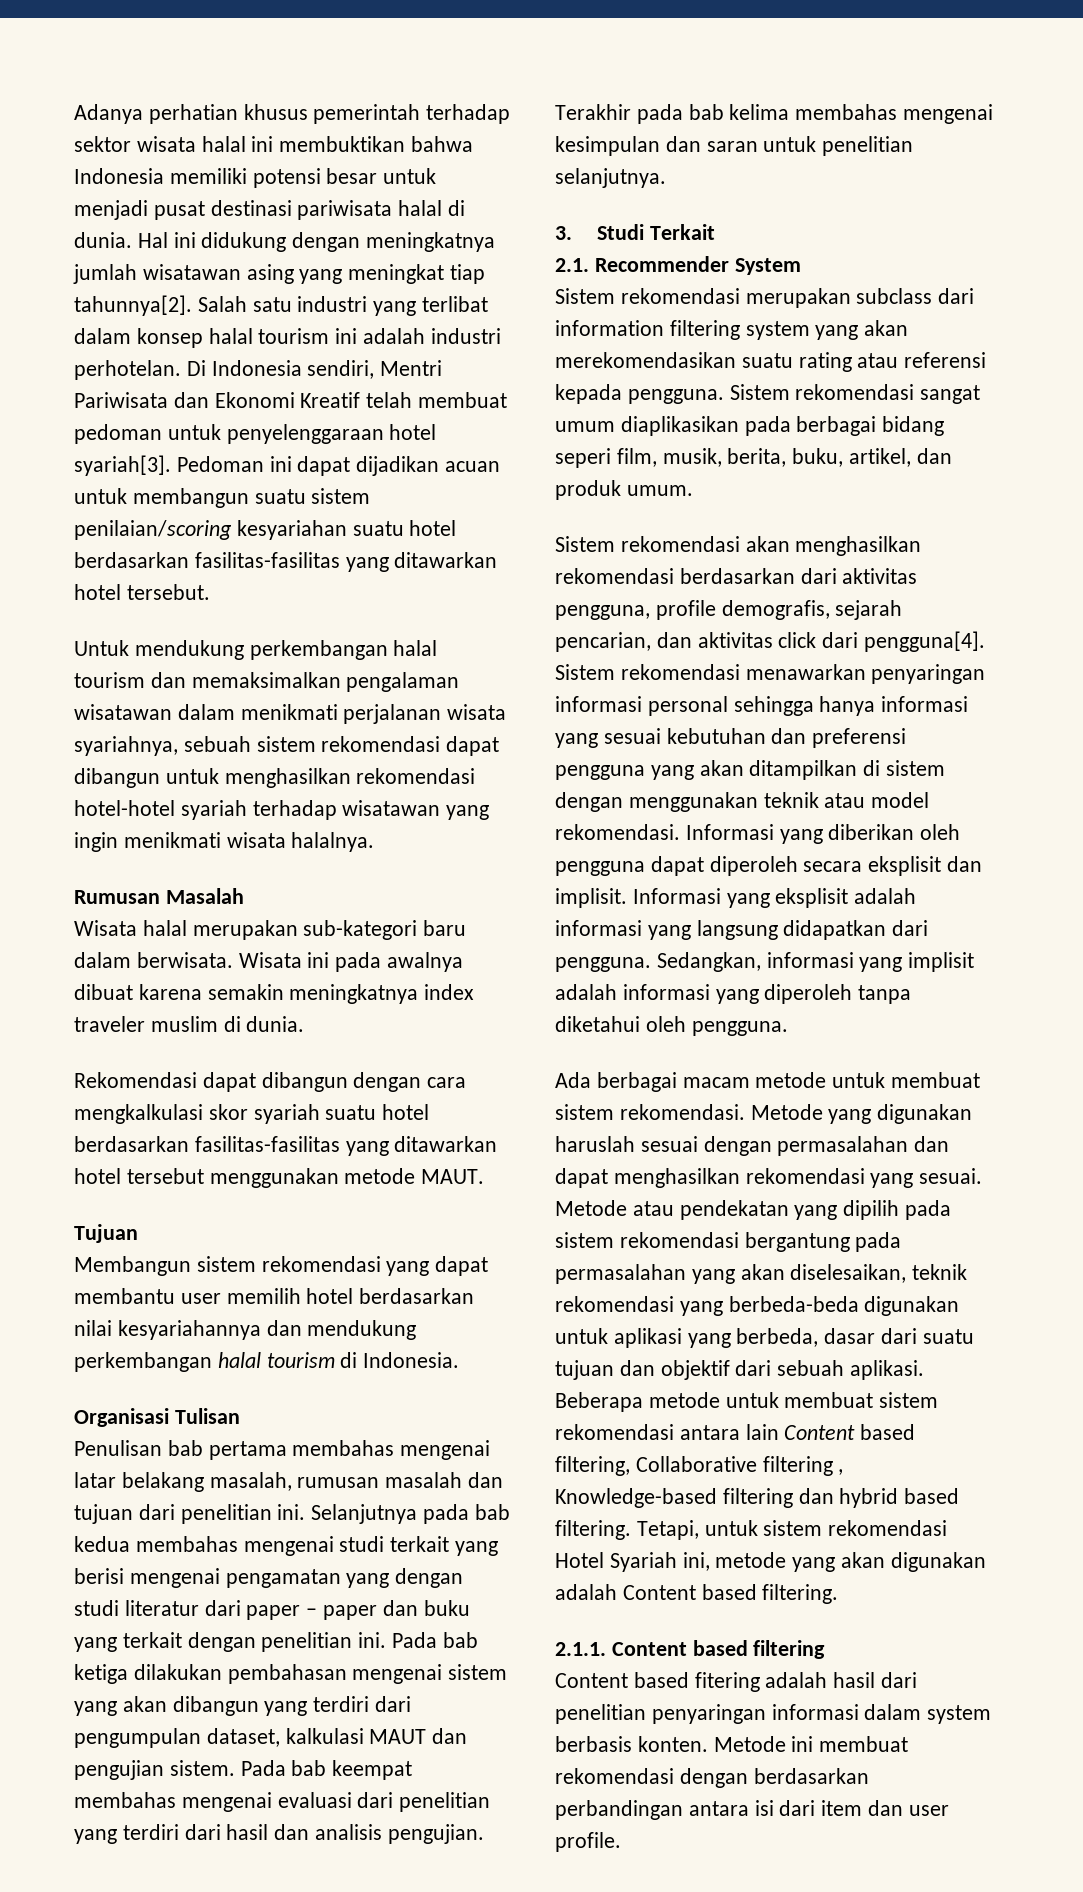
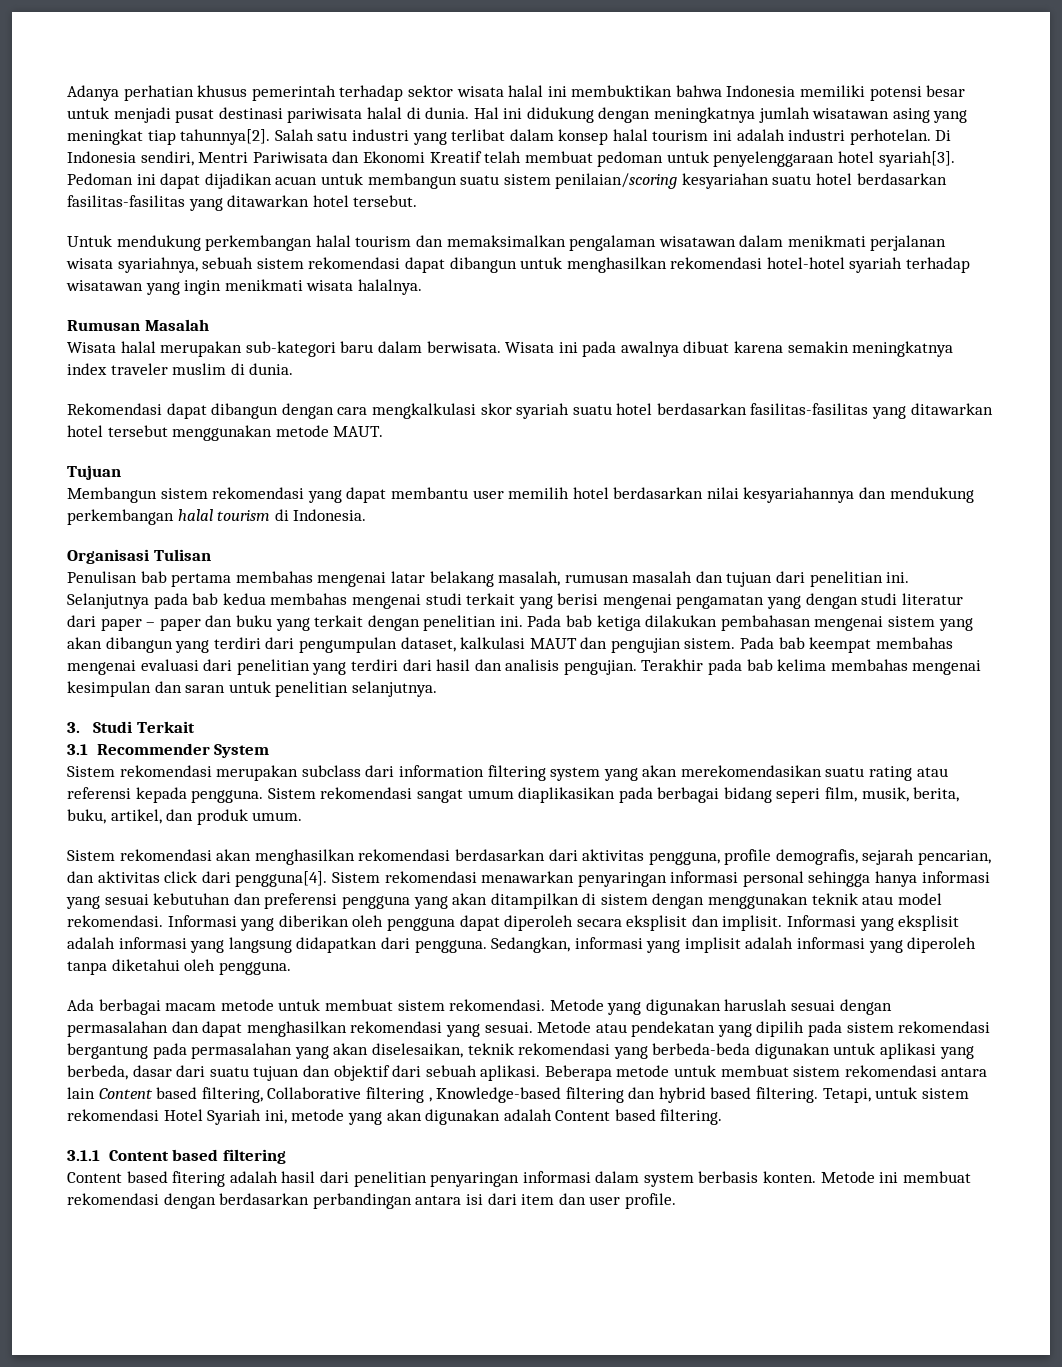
- 2.1. Recommender System
+ 3.1 Recommender System
- 2.1.1. Content based filtering
+ 3.1.1 Content based filtering

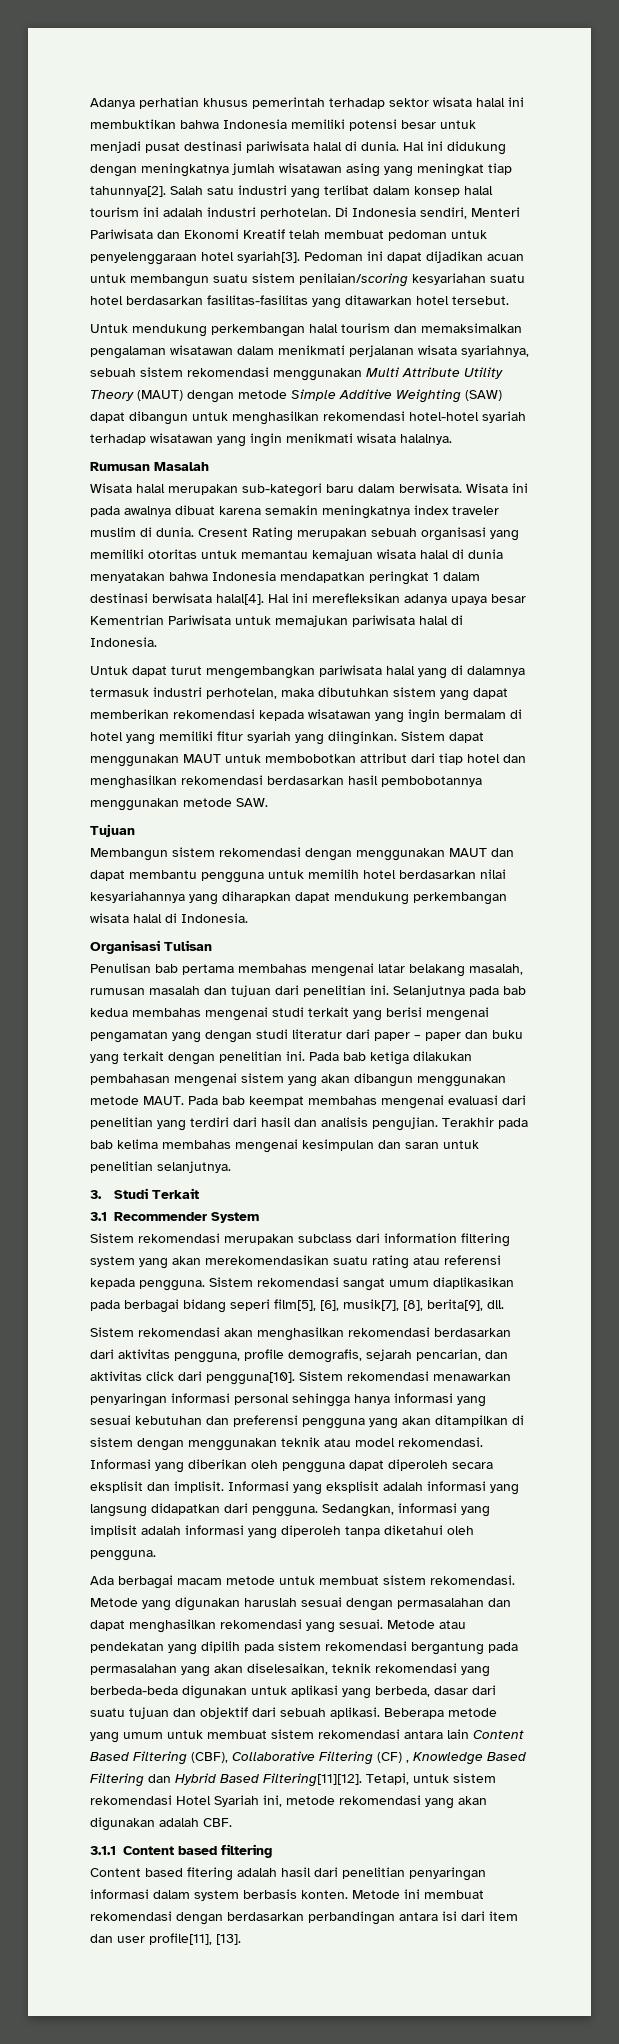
- Di Indonesia sendiri, Mentri Pariwisata dan Ekonomi Kreatif telah membuat pedoman untuk penyelenggaraan hotel syariah[3].
+ Di Indonesia sendiri, Menteri Pariwisata dan Ekonomi Kreatif telah membuat pedoman untuk penyelenggaraan hotel syariah[3].
- Untuk mendukung perkembangan halal tourism dan memaksimalkan pengalaman wisatawan dalam menikmati perjalanan wisata syariahnya, sebuah sistem rekomendasi dapat dibangun untuk menghasilkan rekomendasi hotel-hotel syariah terhadap wisatawan yang ingin menikmati wisata halalnya.
+ Untuk mendukung perkembangan halal tourism dan memaksimalkan pengalaman wisatawan dalam menikmati perjalanan wisata syariahnya, sebuah sistem rekomendasi menggunakan Multi Attribute Utility Theory (MAUT) dengan metode Simple Additive Weighting (SAW) dapat dibangun untuk menghasilkan rekomendasi hotel-hotel syariah terhadap wisatawan yang ingin menikmati wisata halalnya.
- Wisata ini pada awalnya dibuat karena semakin meningkatnya index traveler muslim di dunia.
- Rekomendasi dapat dibangun dengan cara mengkalkulasi skor syariah suatu hotel berdasarkan fasilitas-fasilitas yang ditawarkan hotel tersebut menggunakan metode MAUT.
+ Wisata ini pada awalnya dibuat karena semakin meningkatnya index traveler muslim di dunia. Cresent Rating merupakan sebuah organisasi yang memiliki otoritas untuk memantau kemajuan wisata halal di dunia menyatakan bahwa Indonesia mendapatkan peringkat 1 dalam destinasi berwisata halal[4]. Hal ini merefleksikan adanya upaya besar Kementrian Pariwisata untuk memajukan pariwisata halal di Indonesia.
+ Untuk dapat turut mengembangkan pariwisata halal yang di dalamnya termasuk industri perhotelan, maka dibutuhkan sistem yang dapat memberikan rekomendasi kepada wisatawan yang ingin bermalam di hotel yang memiliki fitur syariah yang diinginkan. Sistem dapat menggunakan MAUT untuk membobotkan attribut dari tiap hotel dan menghasilkan rekomendasi berdasarkan hasil pembobotannya menggunakan metode SAW.
- Membangun sistem rekomendasi yang dapat membantu user memilih hotel berdasarkan nilai kesyariahannya dan mendukung perkembangan halal tourism di Indonesia.
+ Membangun sistem rekomendasi dengan menggunakan MAUT dan dapat membantu pengguna untuk memilih hotel berdasarkan nilai kesyariahannya yang diharapkan dapat mendukung perkembangan wisata halal di Indonesia.
- Pada bab ketiga dilakukan pembahasan mengenai sistem yang akan dibangun yang terdiri dari pengumpulan dataset, kalkulasi MAUT dan pengujian sistem.
+ Pada bab ketiga dilakukan pembahasan mengenai sistem yang akan dibangun menggunakan metode MAUT.
- Sistem rekomendasi sangat umum diaplikasikan pada berbagai bidang seperi film, musik, berita, buku, artikel, dan produk umum.
+ Sistem rekomendasi sangat umum diaplikasikan pada berbagai bidang seperi film[5], [6], musik[7], [8], berita[9], dll.
- Sistem rekomendasi akan menghasilkan rekomendasi berdasarkan dari aktivitas pengguna, profile demografis, sejarah pencarian, dan aktivitas click dari pengguna[4].
+ Sistem rekomendasi akan menghasilkan rekomendasi berdasarkan dari aktivitas pengguna, profile demografis, sejarah pencarian, dan aktivitas click dari pengguna[10].
- Beberapa metode untuk membuat sistem rekomendasi antara lain Content based filtering, Collaborative filtering , Knowledge-based filtering dan hybrid based filtering.
+ Beberapa metode yang umum untuk membuat sistem rekomendasi antara lain Content Based Filtering (CBF), Collaborative Filtering (CF) , Knowledge Based Filtering dan Hybrid Based Filtering[11][12].
- Tetapi, untuk sistem rekomendasi Hotel Syariah ini, metode yang akan digunakan adalah Content based filtering.
+ Tetapi, untuk sistem rekomendasi Hotel Syariah ini, metode rekomendasi yang akan digunakan adalah CBF.
- Metode ini membuat rekomendasi dengan berdasarkan perbandingan antara isi dari item dan user profile.
+ Metode ini membuat rekomendasi dengan berdasarkan perbandingan antara isi dari item dan user profile[11], [13].

